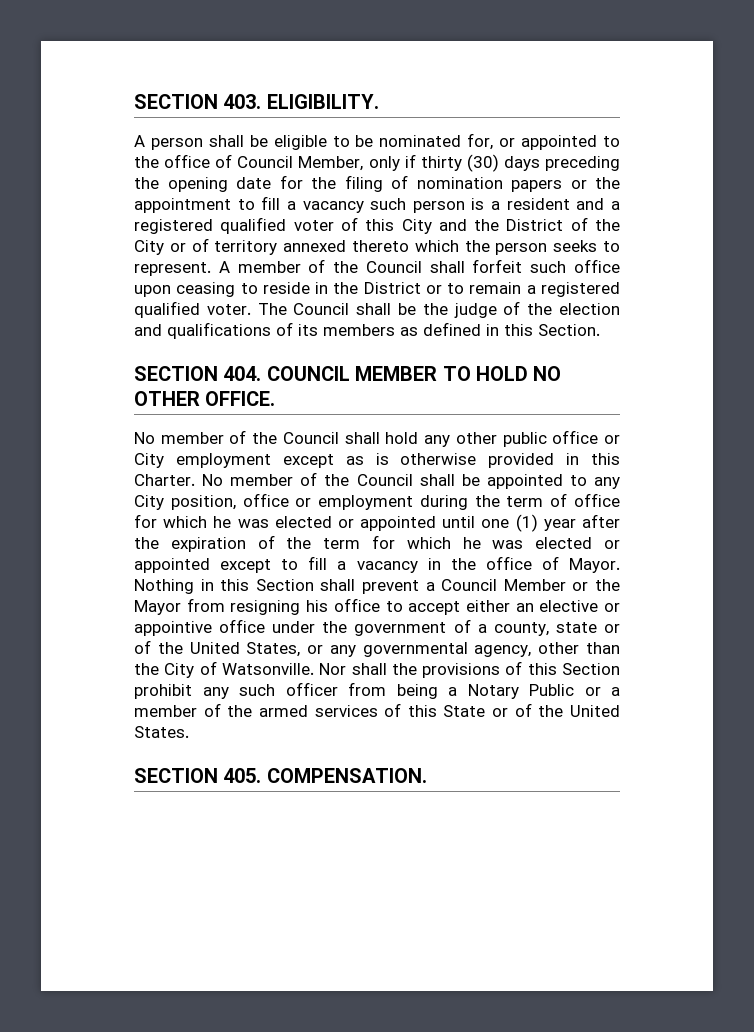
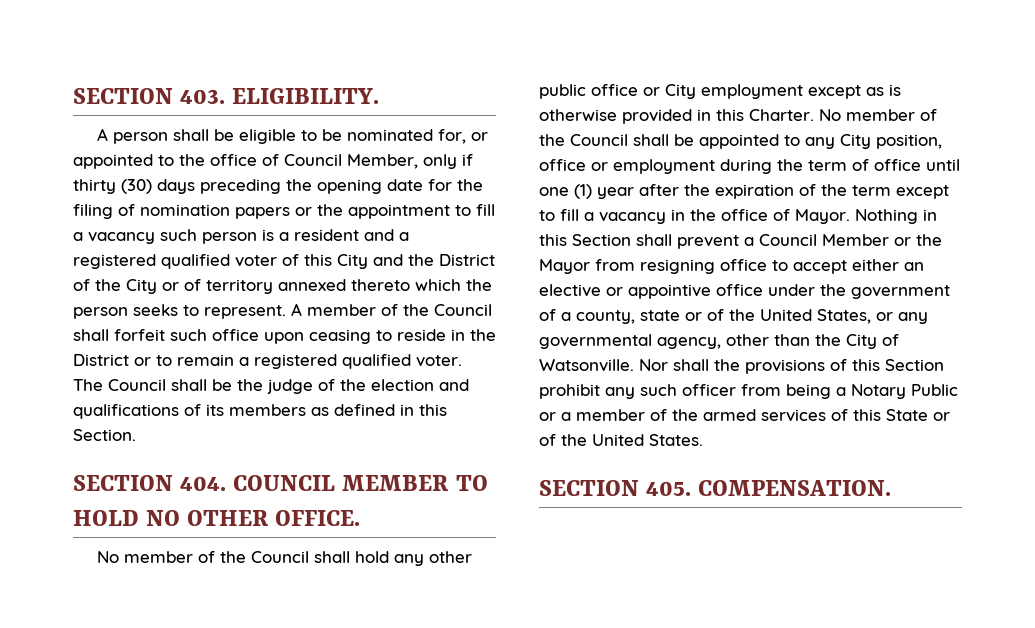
- No member of the Council shall be appointed to any City position, office or employment during the term of office for which he was elected or appointed until one (1) year after the expiration of the term for which he was elected or appointed except to fill a vacancy in the office of Mayor.
+ No member of the Council shall be appointed to any City position, office or employment during the term of office until one (1) year after the expiration of the term except to fill a vacancy in the office of Mayor.
- Nothing in this Section shall prevent a Council Member or the Mayor from resigning his office to accept either an elective or appointive office under the government of a county, state or of the United States, or any governmental agency, other than the City of Watsonville.
+ Nothing in this Section shall prevent a Council Member or the Mayor from resigning office to accept either an elective or appointive office under the government of a county, state or of the United States, or any governmental agency, other than the City of Watsonville.

